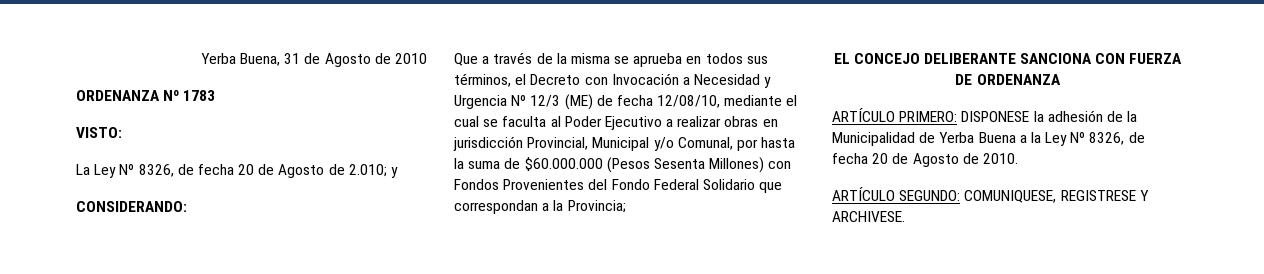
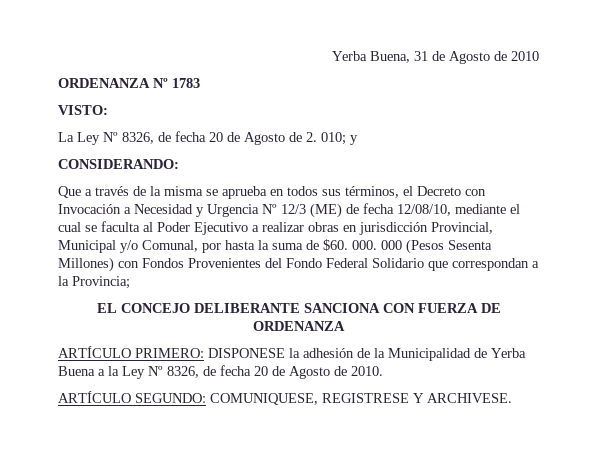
- La Ley Nº 8326, de fecha 20 de Agosto de 2.010; y
+ La Ley Nº 8326, de fecha 20 de Agosto de 2. 010; y
- Que a través de la misma se aprueba en todos sus términos, el Decreto con Invocación a Necesidad y Urgencia Nº 12/3 (ME) de fecha 12/08/10, mediante el cual se faculta al Poder Ejecutivo a realizar obras en jurisdicción Provincial, Municipal y/o Comunal, por hasta la suma de $60.000.000 (Pesos Sesenta Millones) con Fondos Provenientes del Fondo Federal Solidario que correspondan a la Provincia;
+ Que a través de la misma se aprueba en todos sus términos, el Decreto con Invocación a Necesidad y Urgencia Nº 12/3 (ME) de fecha 12/08/10, mediante el cual se faculta al Poder Ejecutivo a realizar obras en jurisdicción Provincial, Municipal y/o Comunal, por hasta la suma de $60. 000. 000 (Pesos Sesenta Millones) con Fondos Provenientes del Fondo Federal Solidario que correspondan a la Provincia;

